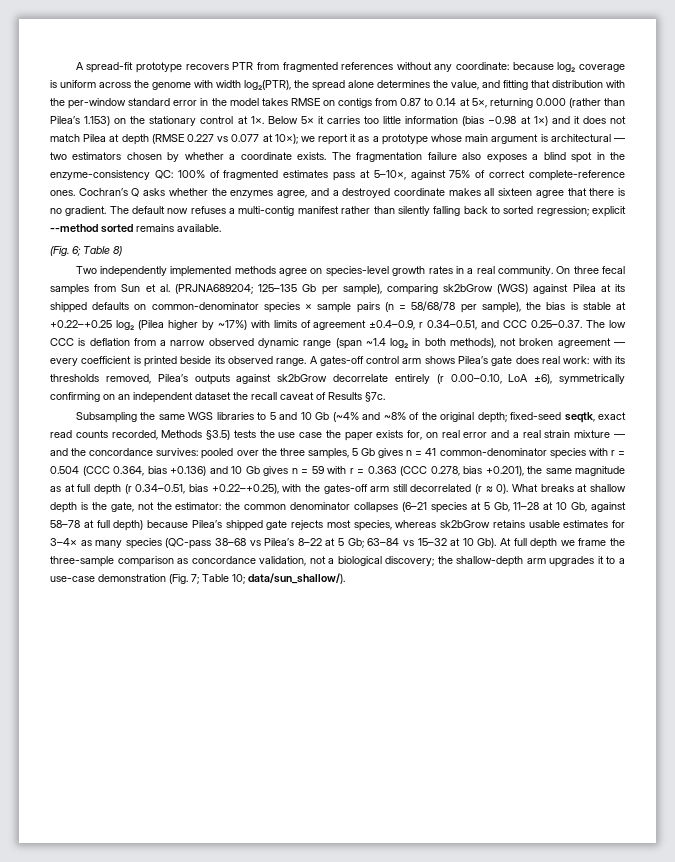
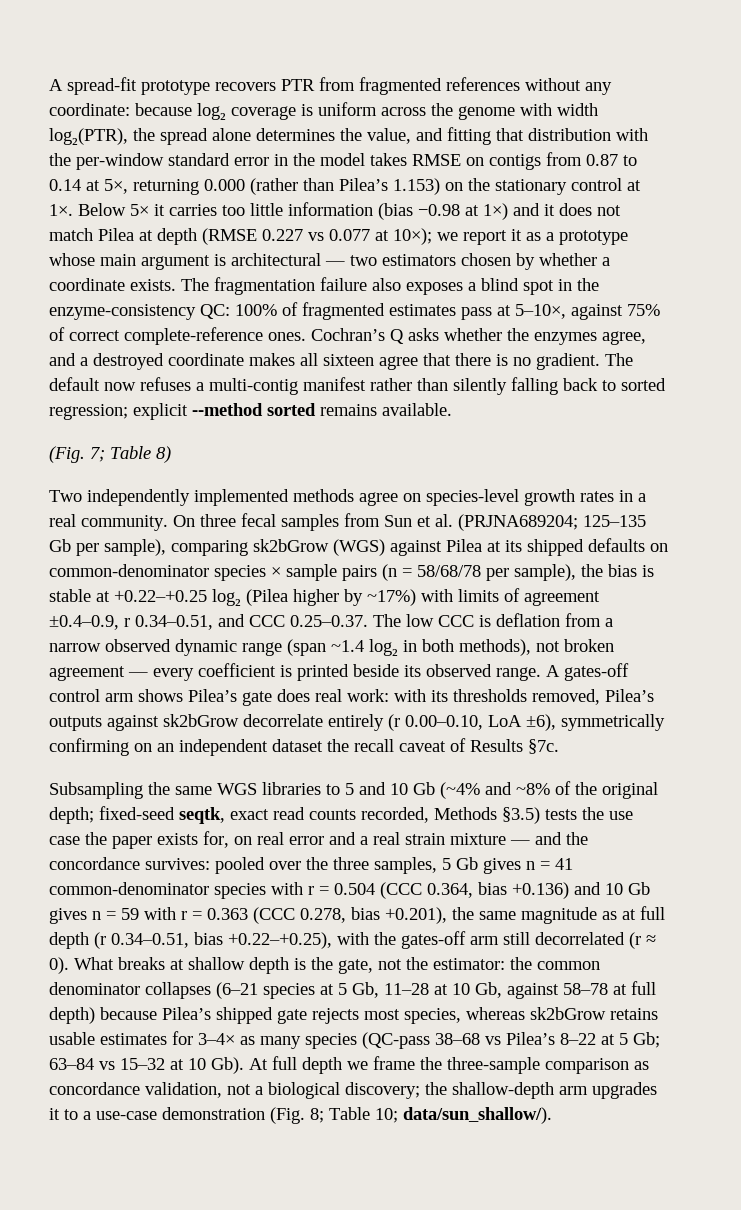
- (Fig. 6; Table 8)
+ (Fig. 7; Table 8)
- the shallow-depth arm upgrades it to a use-case demonstration (Fig. 7;
+ the shallow-depth arm upgrades it to a use-case demonstration (Fig. 8;

